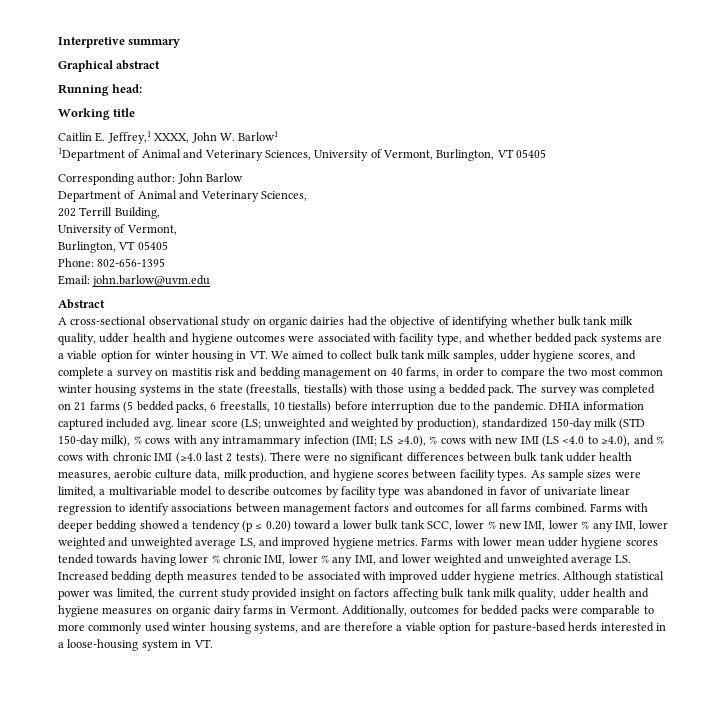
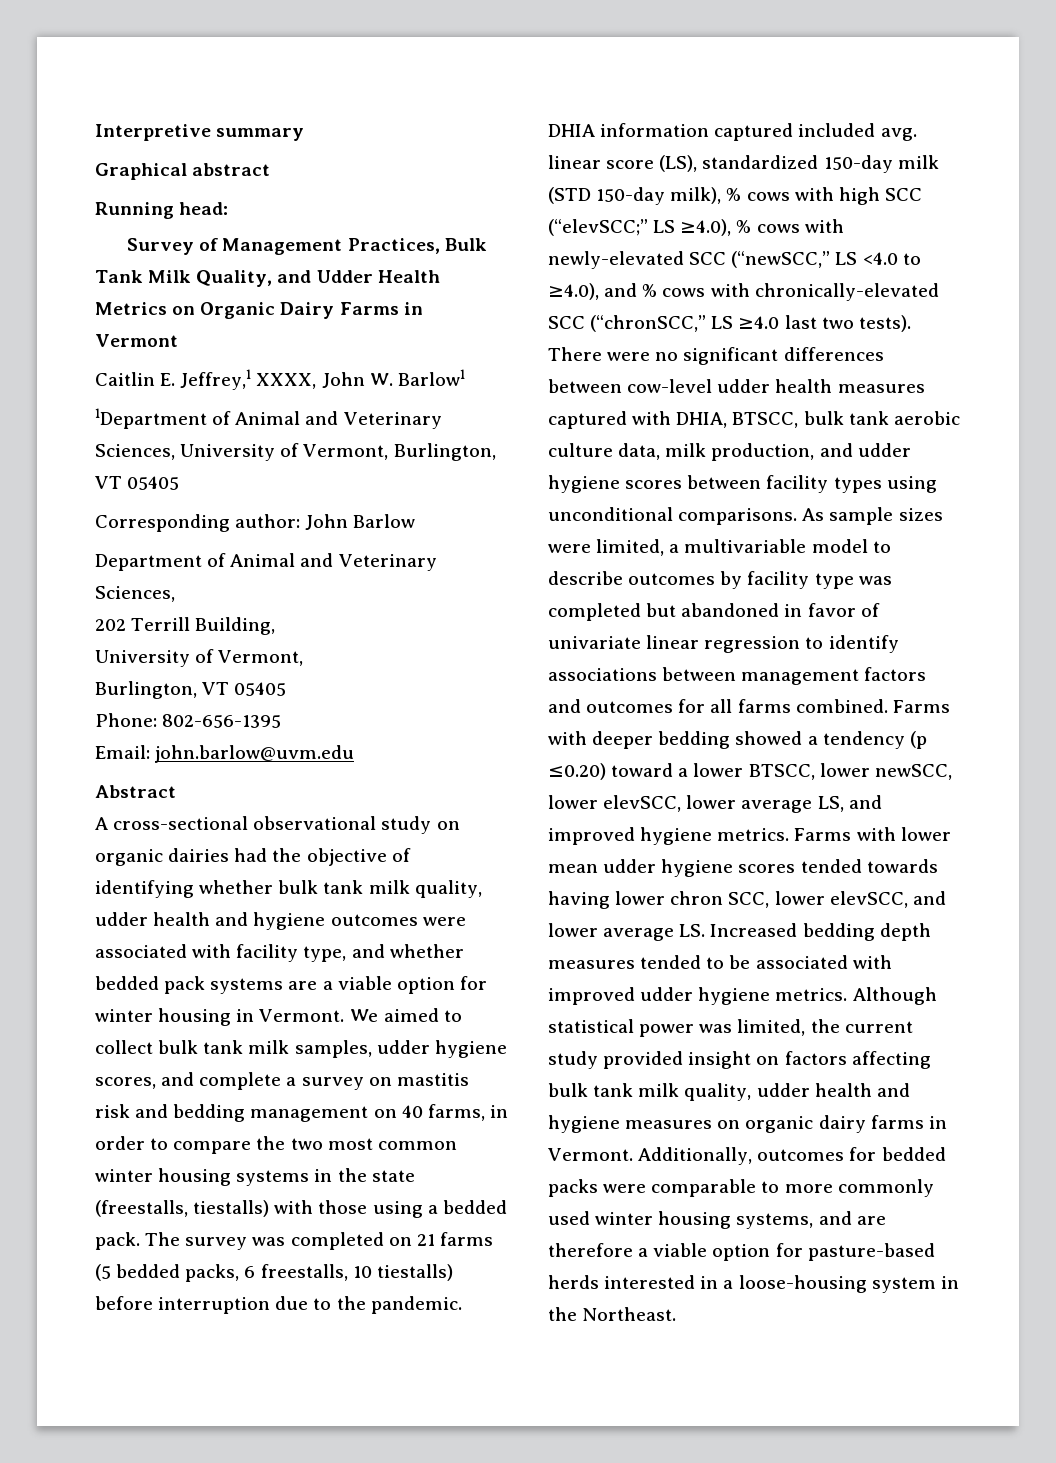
- Working title
+ Survey of Management Practices, Bulk Tank Milk Quality, and Udder Health Metrics on Organic Dairy Farms in Vermont
- A cross-sectional observational study on organic dairies had the objective of identifying whether bulk tank milk quality, udder health and hygiene outcomes were associated with facility type, and whether bedded pack systems are a viable option for winter housing in VT. We aimed to collect bulk tank milk samples, udder hygiene scores, and complete a survey on mastitis risk and bedding management on 40 farms, in order to compare the two most common winter housing systems in the state (freestalls, tiestalls) with those using a bedded pack.
+ A cross-sectional observational study on organic dairies had the objective of identifying whether bulk tank milk quality, udder health and hygiene outcomes were associated with facility type, and whether bedded pack systems are a viable option for winter housing in Vermont. We aimed to collect bulk tank milk samples, udder hygiene scores, and complete a survey on mastitis risk and bedding management on 40 farms, in order to compare the two most common winter housing systems in the state (freestalls, tiestalls) with those using a bedded pack.
- DHIA information captured included avg. linear score (LS; unweighted and weighted by production), standardized 150-day milk (STD 150-day milk), % cows with any intramammary infection (IMI; LS ≥4.0), % cows with new IMI (LS <4.0 to ≥4.0), and % cows with chronic IMI (≥4.0 last 2 tests).
+ DHIA information captured included avg. linear score (LS), standardized 150-day milk (STD 150-day milk), % cows with high SCC (“elevSCC;” LS ≥4.0), % cows with newly-elevated SCC (“newSCC,” LS <4.0 to ≥4.0), and % cows with chronically-elevated SCC (“chronSCC,” LS ≥4.0 last two tests).
- There were no significant differences between bulk tank udder health measures, aerobic culture data, milk production, and hygiene scores between facility types.
+ There were no significant differences between cow-level udder health measures captured with DHIA, BTSCC, bulk tank aerobic culture data, milk production, and udder hygiene scores between facility types using unconditional comparisons.
- As sample sizes were limited, a multivariable model to describe outcomes by facility type was abandoned in favor of univariate linear regression to identify associations between management factors and outcomes for all farms combined.
+ As sample sizes were limited, a multivariable model to describe outcomes by facility type was completed but abandoned in favor of univariate linear regression to identify associations between management factors and outcomes for all farms combined.
- Farms with deeper bedding showed a tendency (p ≤ 0.20) toward a lower bulk tank SCC, lower % new IMI, lower % any IMI, lower weighted and unweighted average LS, and improved hygiene metrics.
+ Farms with deeper bedding showed a tendency (p ≤0.20) toward a lower BTSCC, lower newSCC, lower elevSCC, lower average LS, and improved hygiene metrics.
- Farms with lower mean udder hygiene scores tended towards having lower % chronic IMI, lower % any IMI, and lower weighted and unweighted average LS. Increased bedding depth measures tended to be associated with improved udder hygiene metrics.
+ Farms with lower mean udder hygiene scores tended towards having lower chron SCC, lower elevSCC, and lower average LS. Increased bedding depth measures tended to be associated with improved udder hygiene metrics.
- Additionally, outcomes for bedded packs were comparable to more commonly used winter housing systems, and are therefore a viable option for pasture-based herds interested in a loose-housing system in VT.
+ Additionally, outcomes for bedded packs were comparable to more commonly used winter housing systems, and are therefore a viable option for pasture-based herds interested in a loose-housing system in the Northeast.

